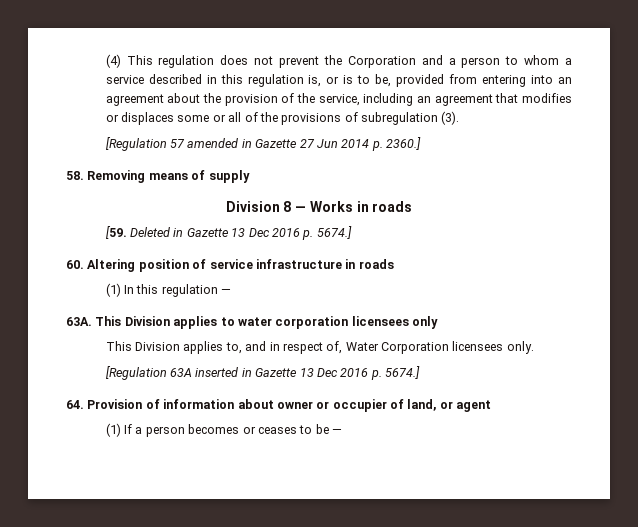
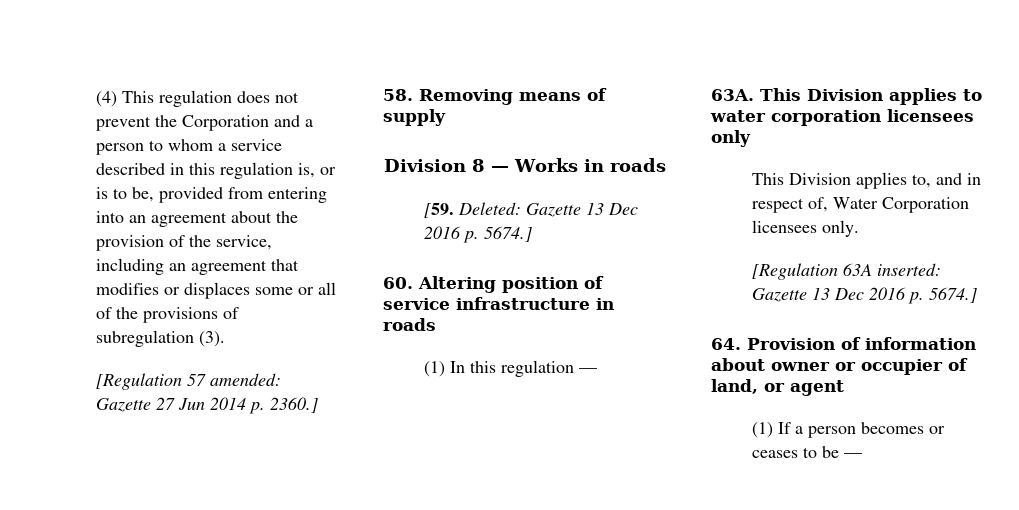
- [Regulation 57 amended in Gazette 27 Jun 2014 p. 2360.]
+ [Regulation 57 amended: Gazette 27 Jun 2014 p. 2360.]
- [59. Deleted in Gazette 13 Dec 2016 p. 5674.]
+ [59. Deleted: Gazette 13 Dec 2016 p. 5674.]
- [Regulation 63A inserted in Gazette 13 Dec 2016 p. 5674.]
+ [Regulation 63A inserted: Gazette 13 Dec 2016 p. 5674.]

